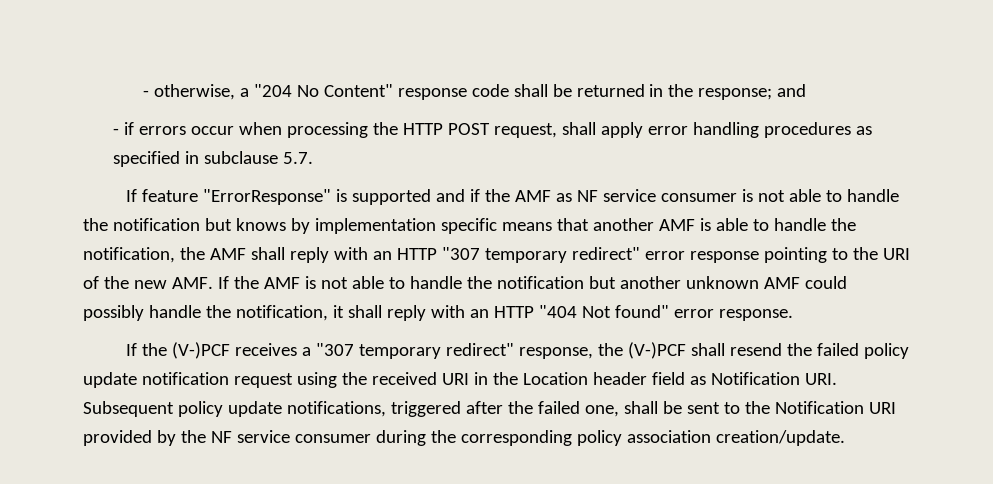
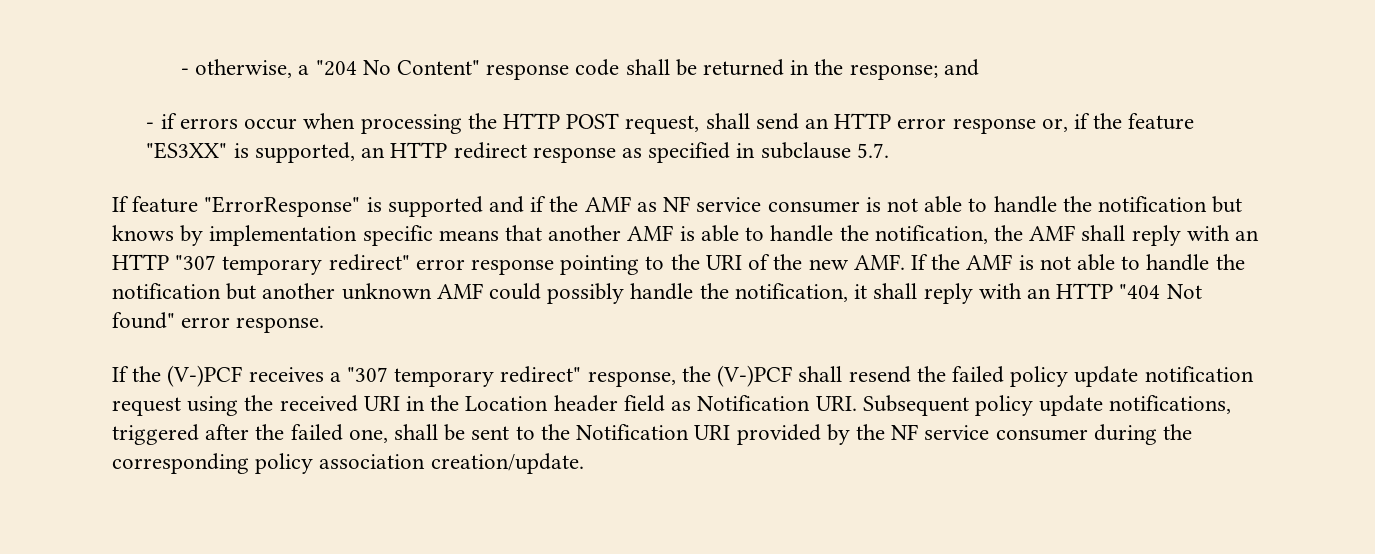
- - if errors occur when processing the HTTP POST request, shall apply error handling procedures as specified in subclause 5.7.
+ - if errors occur when processing the HTTP POST request, shall send an HTTP error response or, if the feature "ES3XX" is supported, an HTTP redirect response as specified in subclause 5.7.

